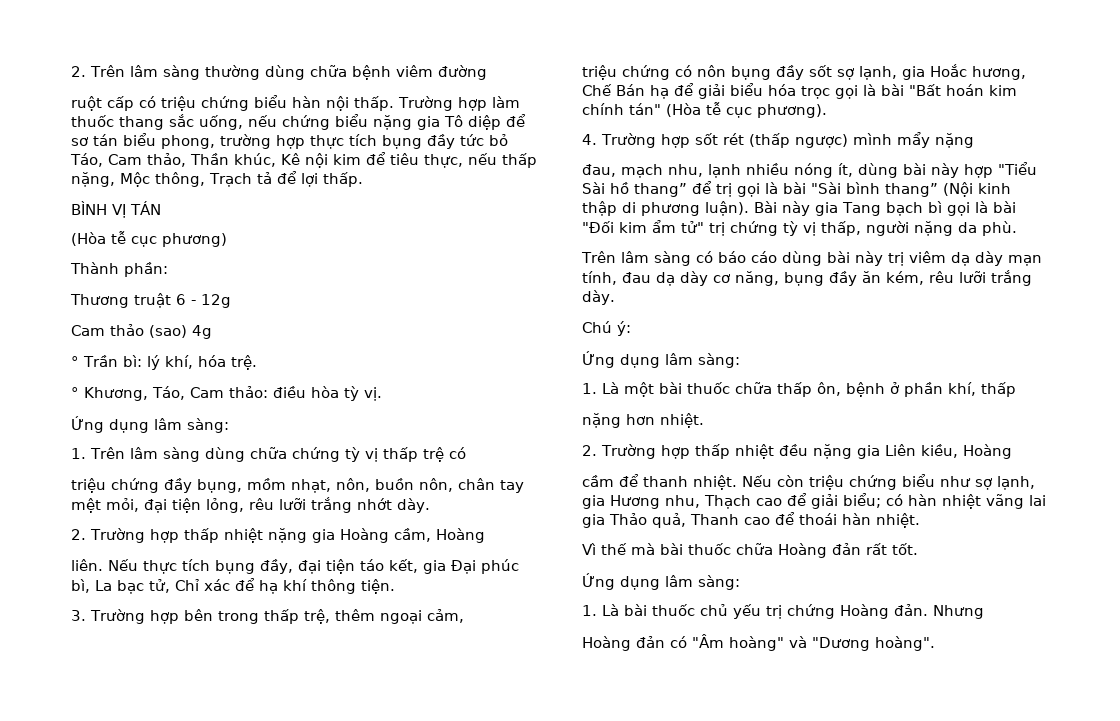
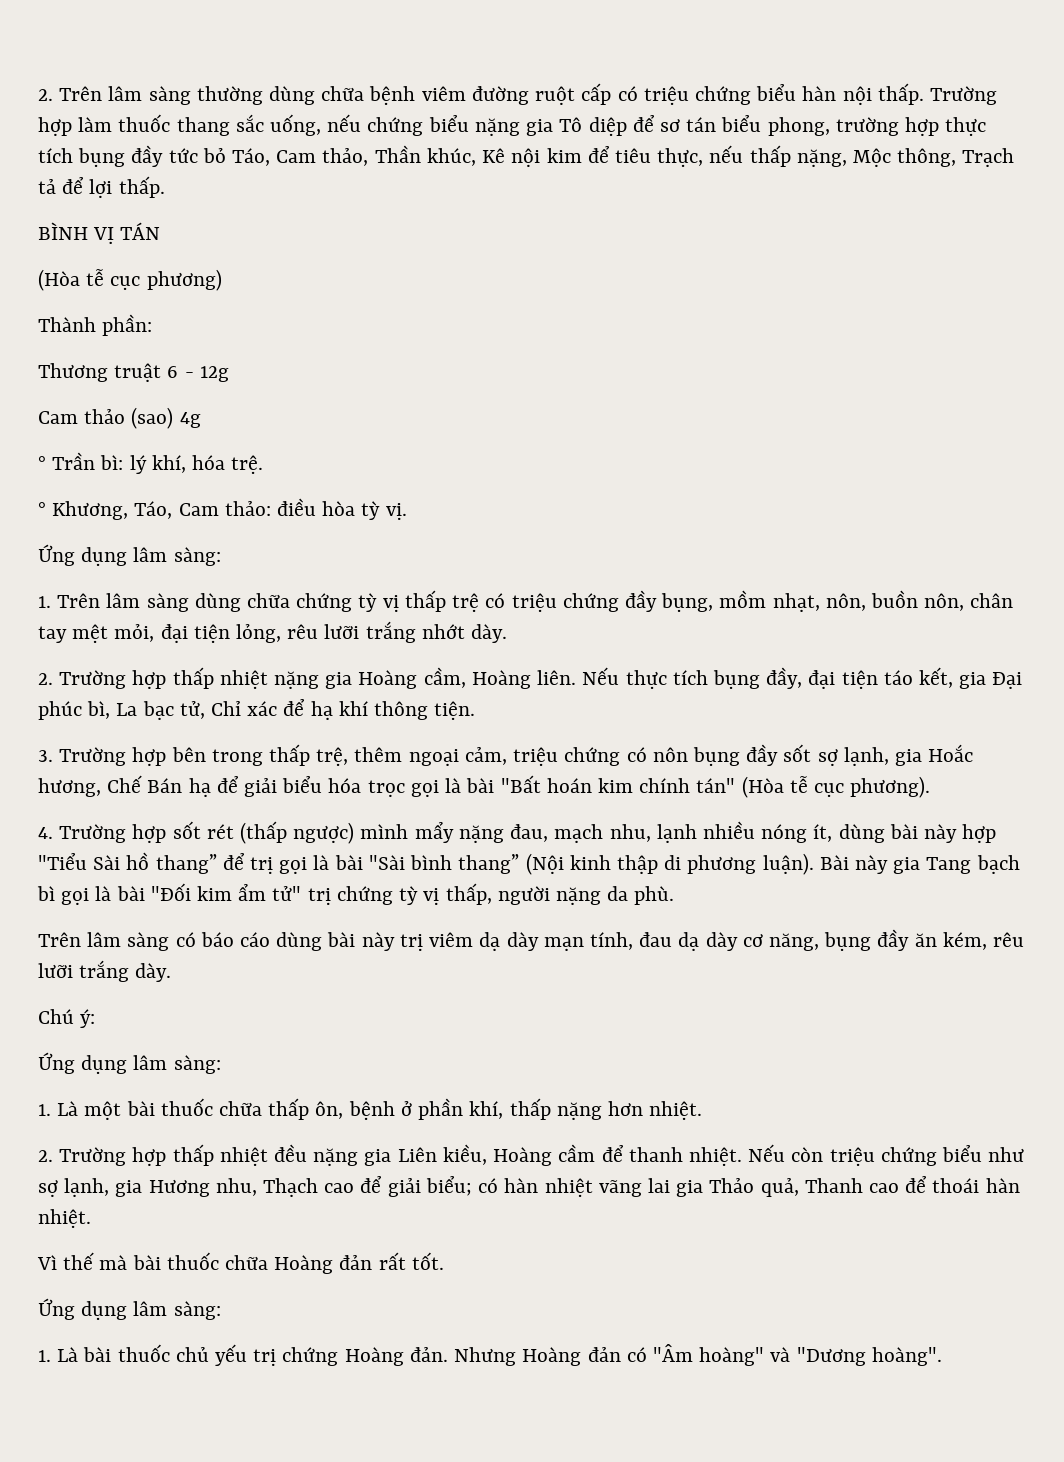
- 2. Trên lâm sàng thường dùng chữa bệnh viêm đường
- ruột cấp có triệu chứng biểu hàn nội thấp.
+ 2. Trên lâm sàng thường dùng chữa bệnh viêm đường ruột cấp có triệu chứng biểu hàn nội thấp.
- 1. Trên lâm sàng dùng chữa chứng tỳ vị thấp trệ có
- triệu chứng đầy bụng, mồm nhạt, nôn, buồn nôn, chân tay mệt mỏi, đại tiện lỏng, rêu lưỡi trắng nhớt dày.
+ 1. Trên lâm sàng dùng chữa chứng tỳ vị thấp trệ có triệu chứng đầy bụng, mồm nhạt, nôn, buồn nôn, chân tay mệt mỏi, đại tiện lỏng, rêu lưỡi trắng nhớt dày.
- 2. Trường hợp thấp nhiệt nặng gia Hoàng cầm, Hoàng
- liên.
+ 2. Trường hợp thấp nhiệt nặng gia Hoàng cầm, Hoàng liên.
- 3. Trường hợp bên trong thấp trệ, thêm ngoại cảm,
- triệu chứng có nôn bụng đầy sốt sợ lạnh, gia Hoắc hương, Chế Bán hạ để giải biểu hóa trọc gọi là bài "Bất hoán kim chính tán" (Hòa tễ cục phương).
+ 3. Trường hợp bên trong thấp trệ, thêm ngoại cảm, triệu chứng có nôn bụng đầy sốt sợ lạnh, gia Hoắc hương, Chế Bán hạ để giải biểu hóa trọc gọi là bài "Bất hoán kim chính tán" (Hòa tễ cục phương).
- 4. Trường hợp sốt rét (thấp ngược) mình mẩy nặng
- đau, mạch nhu, lạnh nhiều nóng ít, dùng bài này hợp "Tiểu Sài hồ thang” để trị gọi là bài "Sài bình thang” (Nội kinh thập di phương luận).
+ 4. Trường hợp sốt rét (thấp ngược) mình mẩy nặng đau, mạch nhu, lạnh nhiều nóng ít, dùng bài này hợp "Tiểu Sài hồ thang” để trị gọi là bài "Sài bình thang” (Nội kinh thập di phương luận).
- 1. Là một bài thuốc chữa thấp ôn, bệnh ở phần khí, thấp
- nặng hơn nhiệt.
+ 1. Là một bài thuốc chữa thấp ôn, bệnh ở phần khí, thấp nặng hơn nhiệt.
- 2. Trường hợp thấp nhiệt đều nặng gia Liên kiều, Hoàng
- cầm để thanh nhiệt.
+ 2. Trường hợp thấp nhiệt đều nặng gia Liên kiều, Hoàng cầm để thanh nhiệt.
- Nhưng
- Hoàng đản có "Âm hoàng" và "Dương hoàng".
+ Nhưng Hoàng đản có "Âm hoàng" và "Dương hoàng".

